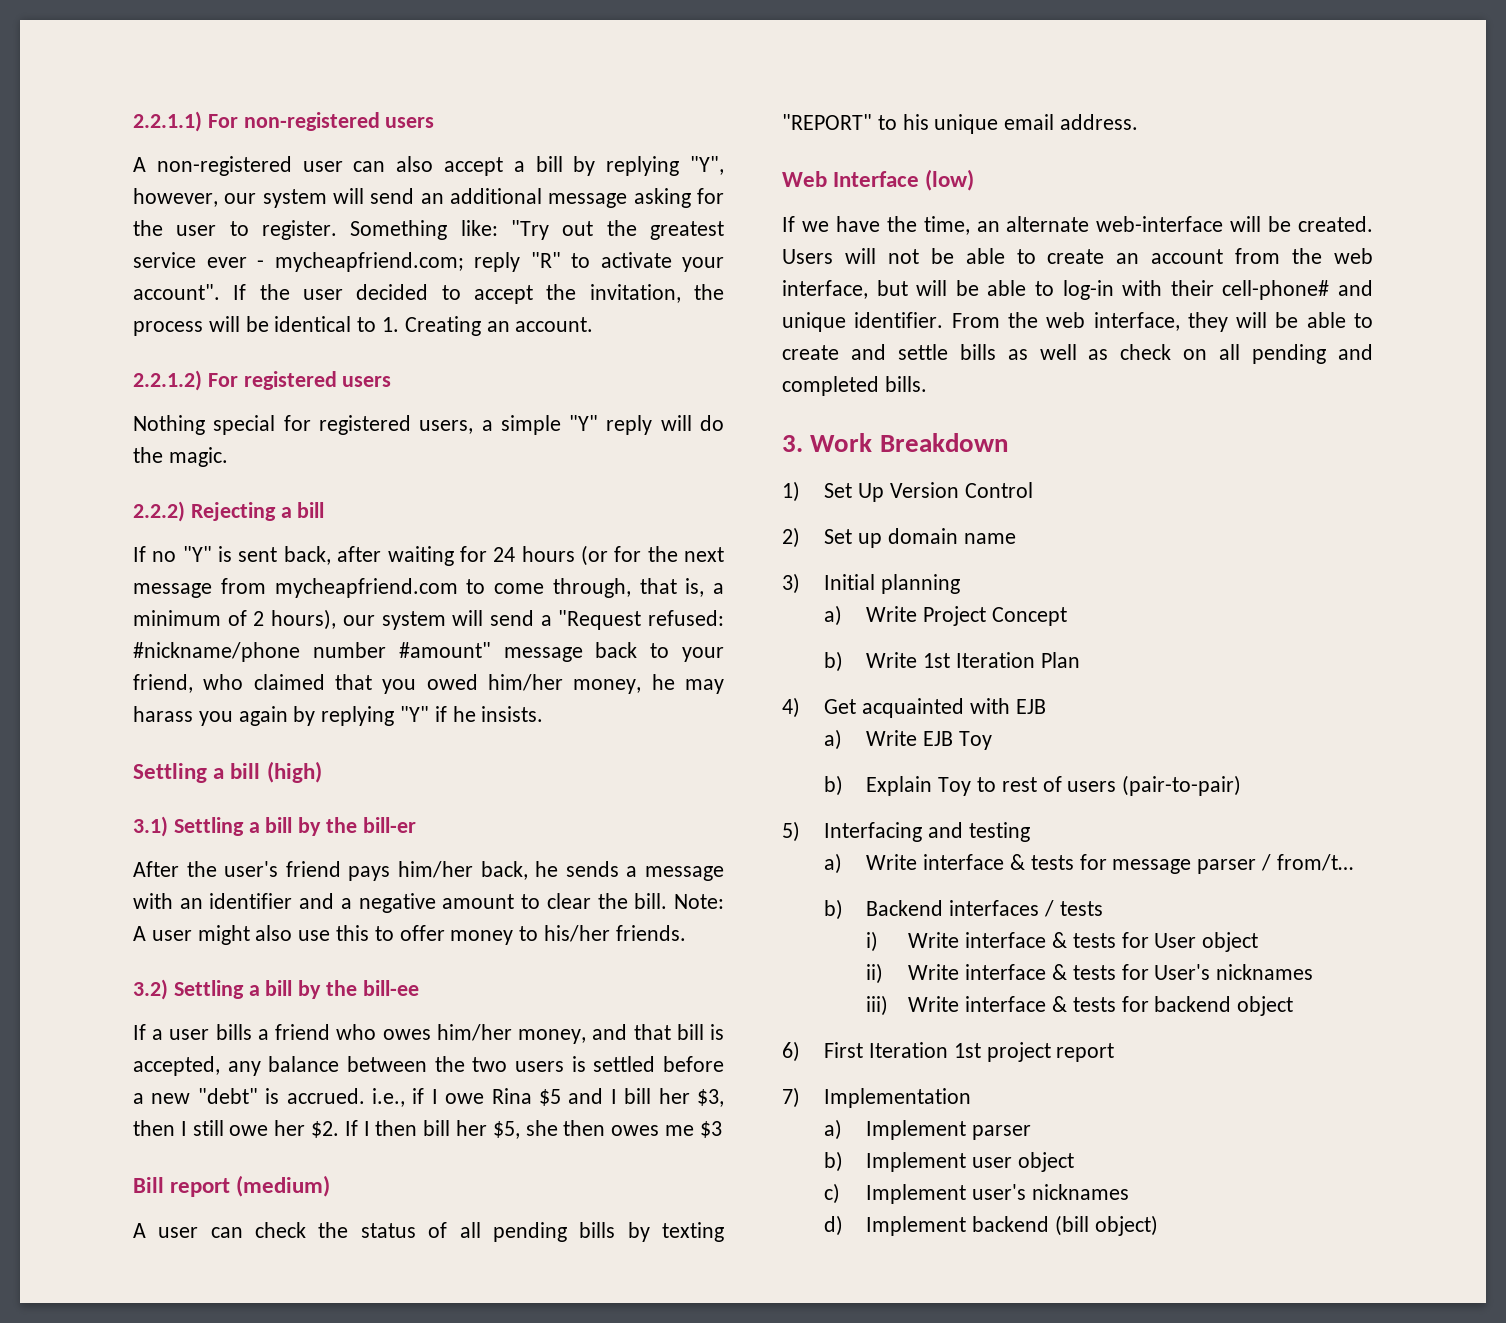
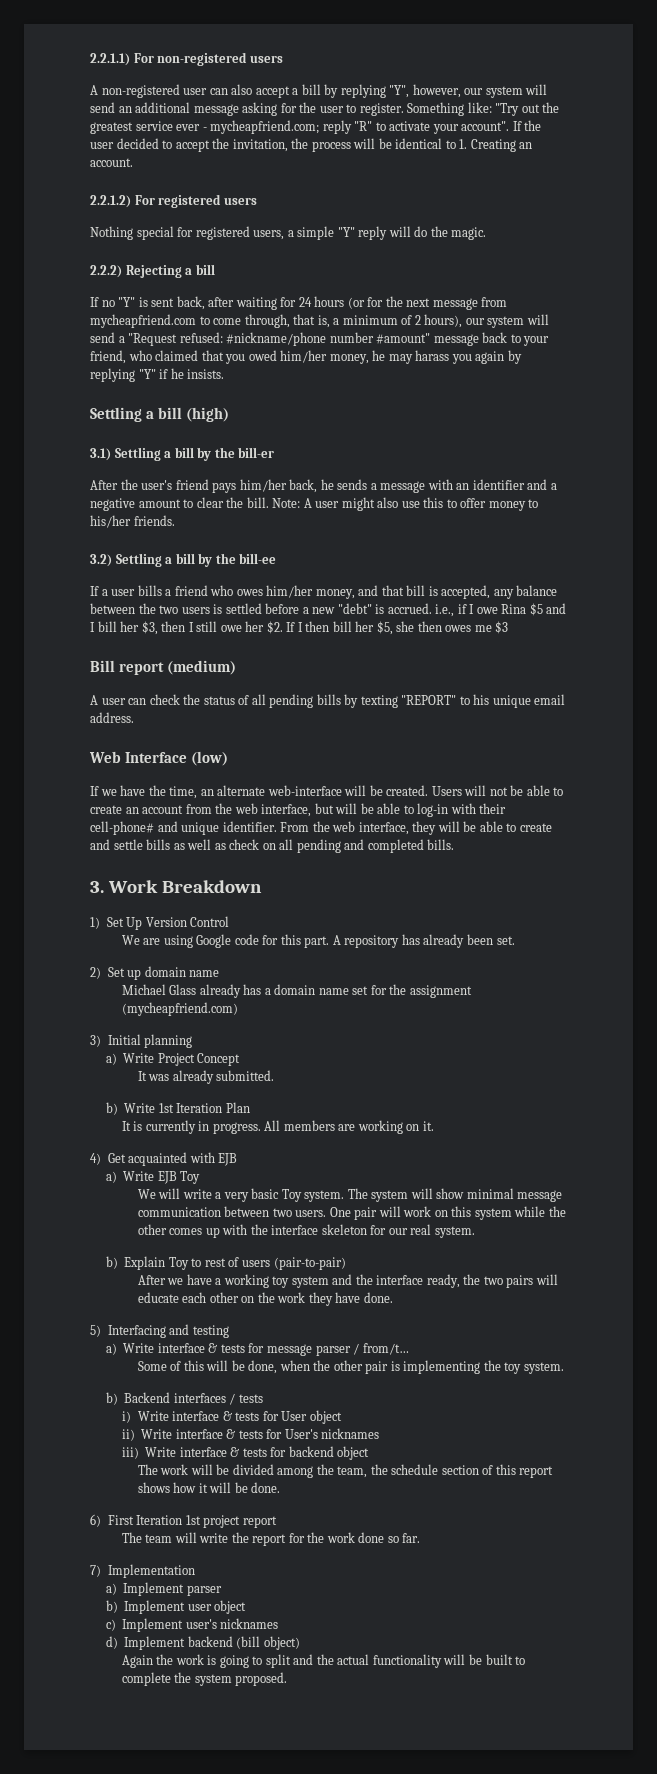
+ We are using Google code for this part. A repository has already been set.
+ Michael Glass already has a domain name set for the assignment (mycheapfriend.com)
+ It was already submitted.
+ It is currently in progress. All members are working on it.
+ We will write a very basic Toy system. The system will show minimal message communication between two users. One pair will work on this system while the other comes up with the interface skeleton for our real system.
+ After we have a working toy system and the interface ready, the two pairs will educate each other on the work they have done.
+ Some of this will be done, when the other pair is implementing the toy system.
+ The work will be divided among the team, the schedule section of this report shows how it will be done.
+ The team will write the report for the work done so far.
+ Again the work is going to split and the actual functionality will be built to complete the system proposed.

